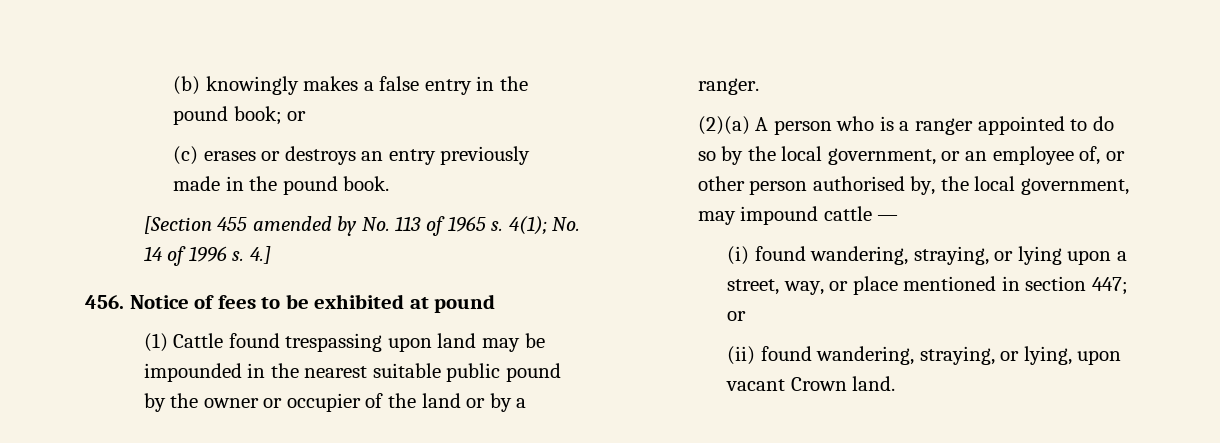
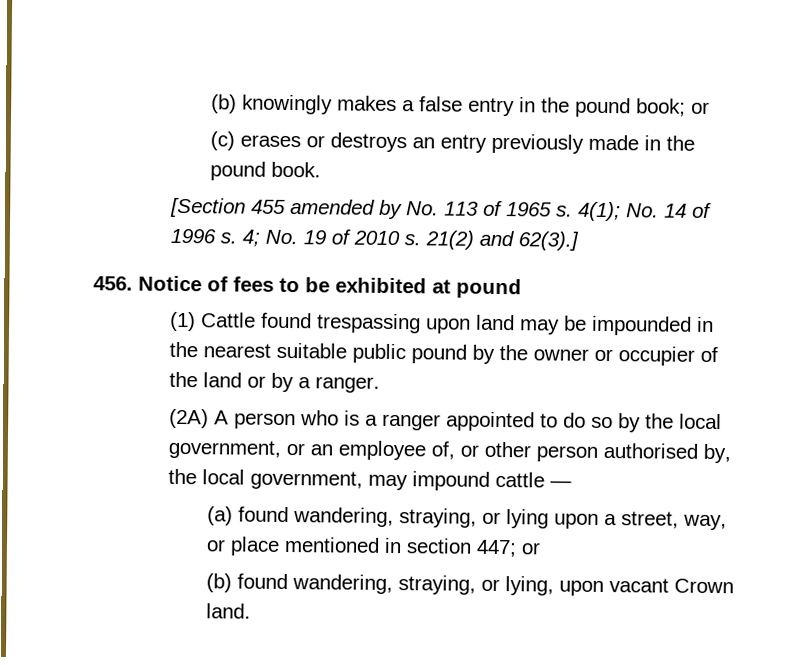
- 4.]
+ 4; No. 19 of 2010 s. 21(2) and 62(3).]
- (2)(a) A person who is a ranger appointed to do so by the local government, or an employee of, or other person authorised by, the local government, may impound cattle —
+ (2A) A person who is a ranger appointed to do so by the local government, or an employee of, or other person authorised by, the local government, may impound cattle —
- (i) found wandering, straying, or lying upon a street, way, or place mentioned in section 447; or
+ (a) found wandering, straying, or lying upon a street, way, or place mentioned in section 447; or
- (ii) found wandering, straying, or lying, upon vacant Crown land.
+ (b) found wandering, straying, or lying, upon vacant Crown land.

